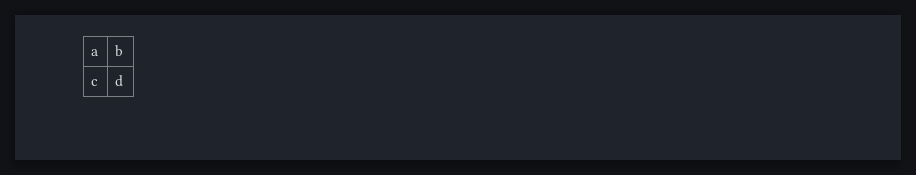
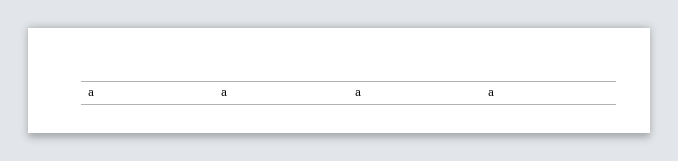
- a | b
- c | d
+ a | a | a | a

